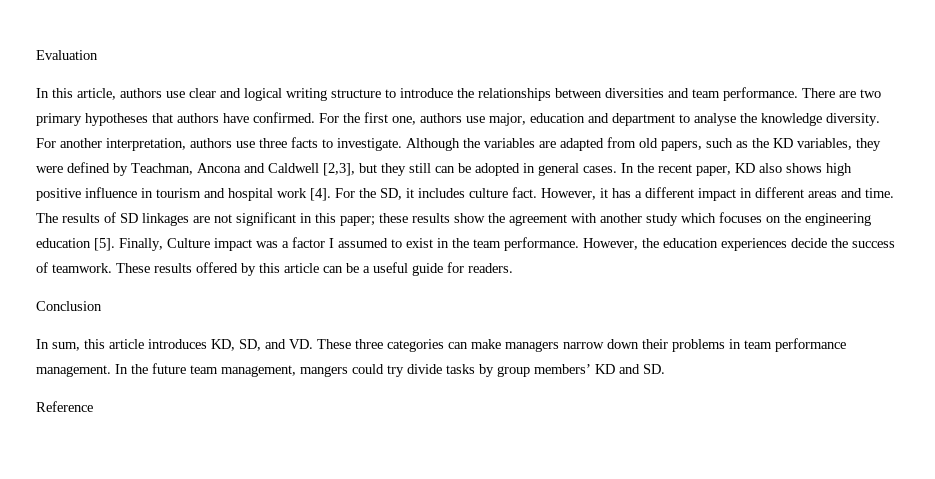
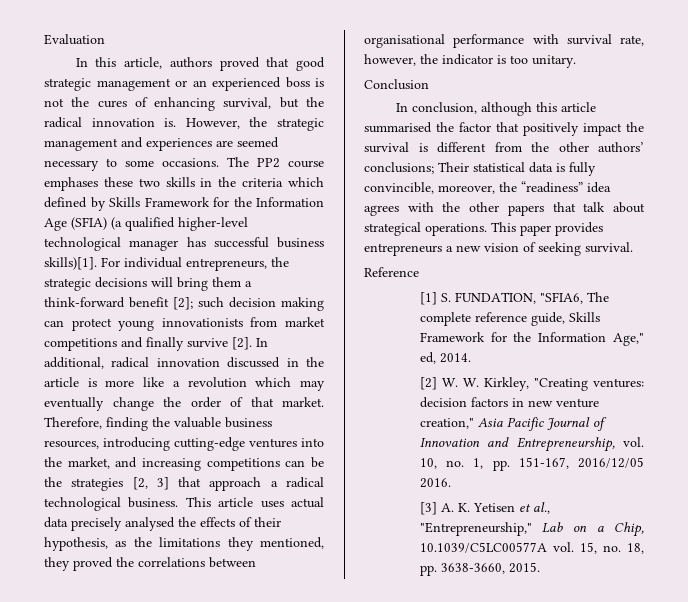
- In this article, authors use clear and logical writing structure to introduce the relationships between diversities and team performance. There are two primary hypotheses that authors have confirmed. For the first one, authors use major, education and department to analyse the knowledge diversity. For another interpretation, authors use three facts to investigate. Although the variables are adapted from old papers, such as the KD variables, they were defined by Teachman, Ancona and Caldwell [2,3], but they still can be adopted in general cases. In the recent paper, KD also shows high positive influence in tourism and hospital work [4]. For the SD, it includes culture fact. However, it has a different impact in different areas and time. The results of SD linkages are not significant in this paper; these results show the agreement with another study which focuses on the engineering education [5]. Finally, Culture impact was a factor I assumed to exist in the team performance. However, the education experiences decide the success of teamwork. These results offered by this article can be a useful guide for readers.
+ In this article, authors proved that good strategic management or an experienced boss is not the cures of enhancing survival, but the radical innovation is. However, the strategic management and experiences are seemed necessary to some occasions. The PP2 course emphases these two skills in the criteria which defined by Skills Framework for the Information Age (SFIA) (a qualified higher-level technological manager has successful business skills)[1]. For individual entrepreneurs, the strategic decisions will bring them a think-forward benefit [2]; such decision making can protect young innovationists from market competitions and finally survive [2]. In additional, radical innovation discussed in the article is more like a revolution which may eventually change the order of that market. Therefore, finding the valuable business resources, introducing cutting-edge ventures into the market, and increasing competitions can be the strategies [2, 3] that approach a radical technological business. This article uses actual data precisely analysed the effects of their hypothesis, as the limitations they mentioned, they proved the correlations between organisational performance with survival rate, however, the indicator is too unitary.
  Conclusion
- In sum, this article introduces KD, SD, and VD. These three categories can make managers narrow down their problems in team performance management. In the future team management, mangers could try divide tasks by group members’ KD and SD.
+ In conclusion, although this article summarised the factor that positively impact the survival is different from the other authors’ conclusions; Their statistical data is fully convincible, moreover, the “readiness” idea agrees with the other papers that talk about strategical operations. This paper provides entrepreneurs a new vision of seeking survival.
  Reference
+ [1] S. FUNDATION, "SFIA6, The complete reference guide, Skills Framework for the Information Age," ed, 2014.
+ [2] W. W. Kirkley, "Creating ventures: decision factors in new venture creation," Asia Pacific Journal of Innovation and Entrepreneurship, vol. 10, no. 1, pp. 151-167, 2016/12/05 2016.
+ [3] A. K. Yetisen et al., "Entrepreneurship," Lab on a Chip, 10.1039/C5LC00577A vol. 15, no. 18, pp. 3638-3660, 2015.

